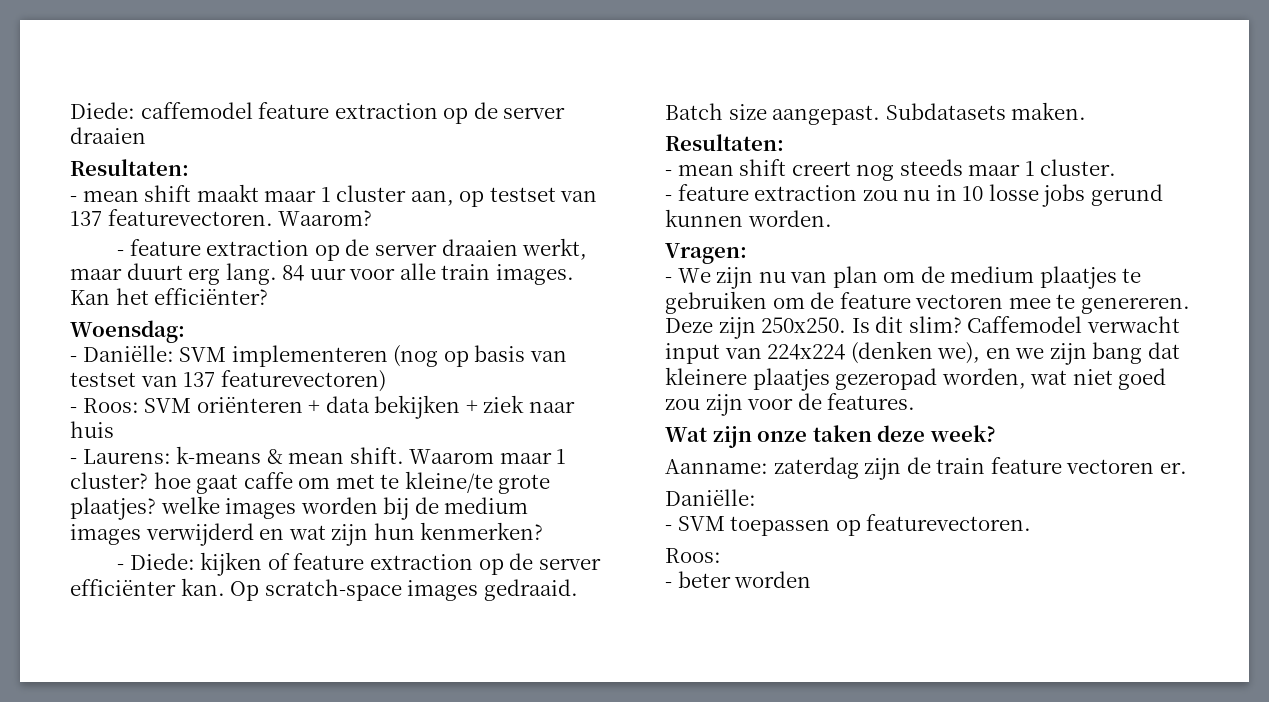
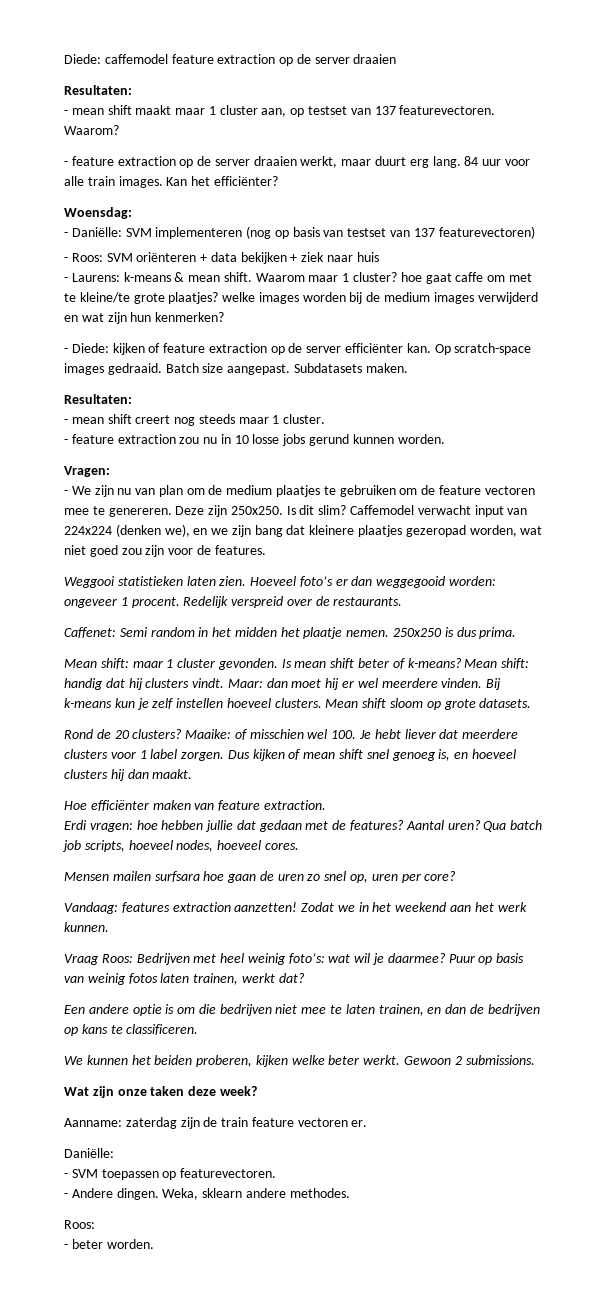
+ Weggooi statistieken laten zien. Hoeveel foto’s er dan weggegooid worden: ongeveer 1 procent. Redelijk verspreid over de restaurants.
+ Caffenet: Semi random in het midden het plaatje nemen. 250x250 is dus prima.
+ Mean shift: maar 1 cluster gevonden. Is mean shift beter of k-means? Mean shift: handig dat hij clusters vindt. Maar: dan moet hij er wel meerdere vinden. Bij k-means kun je zelf instellen hoeveel clusters. Mean shift sloom op grote datasets.
+ Rond de 20 clusters? Maaike: of misschien wel 100. Je hebt liever dat meerdere clusters voor 1 label zorgen. Dus kijken of mean shift snel genoeg is, en hoeveel clusters hij dan maakt.
+ Hoe efficiënter maken van feature extraction.
+ Erdi vragen: hoe hebben jullie dat gedaan met de features? Aantal uren? Qua batch job scripts, hoeveel nodes, hoeveel cores.
+ Mensen mailen surfsara hoe gaan de uren zo snel op, uren per core?
+ Vandaag: features extraction aanzetten! Zodat we in het weekend aan het werk kunnen.
+ Vraag Roos: Bedrijven met heel weinig foto’s: wat wil je daarmee? Puur op basis van weinig fotos laten trainen, werkt dat?
+ Een andere optie is om die bedrijven niet mee te laten trainen, en dan de bedrijven op kans te classificeren.
+ We kunnen het beiden proberen, kijken welke beter werkt. Gewoon 2 submissions.
+ - Andere dingen. Weka, sklearn andere methodes.
- - beter worden
+ - beter worden.

